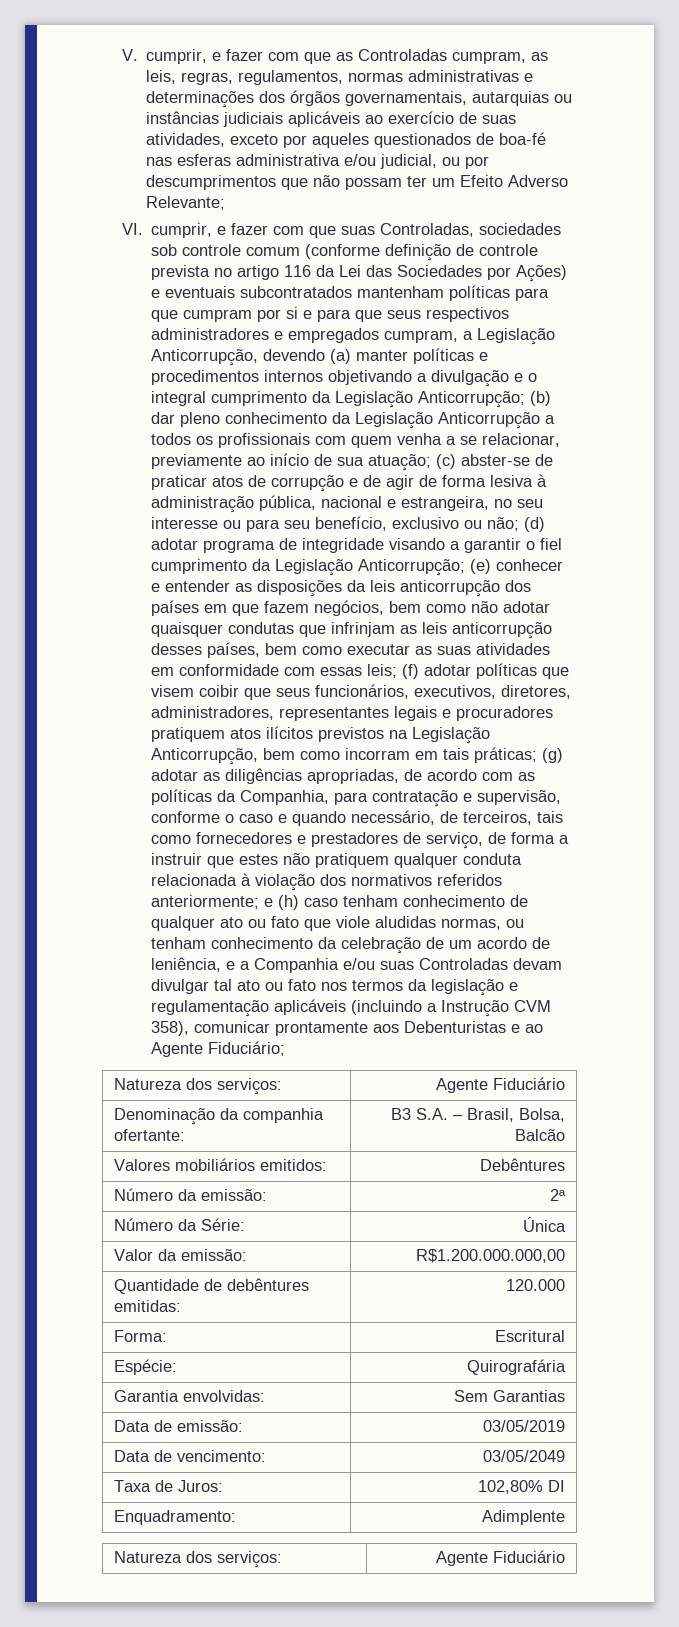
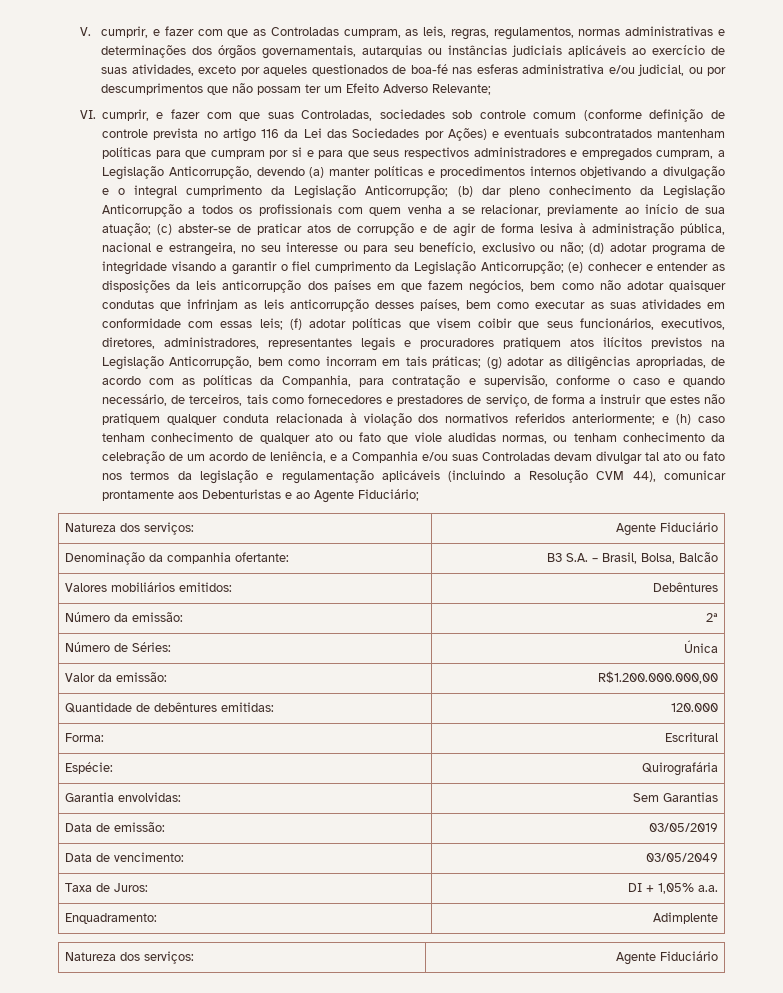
- e (h) caso tenham conhecimento de qualquer ato ou fato que viole aludidas normas, ou tenham conhecimento da celebração de um acordo de leniência, e a Companhia e/ou suas Controladas devam divulgar tal ato ou fato nos termos da legislação e regulamentação aplicáveis (incluindo a Instrução CVM 358), comunicar prontamente aos Debenturistas e ao Agente Fiduciário;
+ e (h) caso tenham conhecimento de qualquer ato ou fato que viole aludidas normas, ou tenham conhecimento da celebração de um acordo de leniência, e a Companhia e/ou suas Controladas devam divulgar tal ato ou fato nos termos da legislação e regulamentação aplicáveis (incluindo a Resolução CVM 44), comunicar prontamente aos Debenturistas e ao Agente Fiduciário;
- Número da Série: | Única
+ Número de Séries: | Única
- Taxa de Juros: | 102,80% DI
+ Taxa de Juros: | DI + 1,05% a.a.

